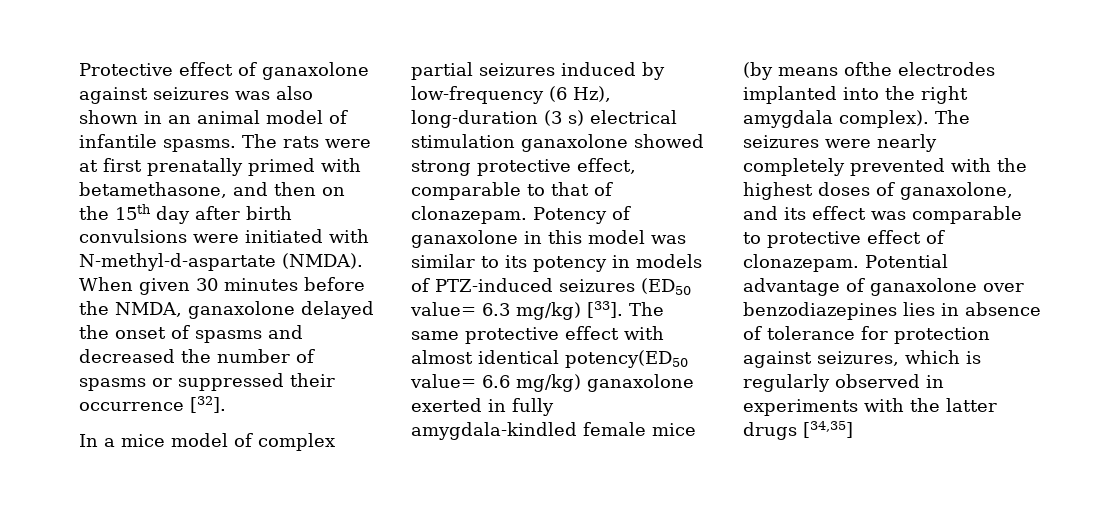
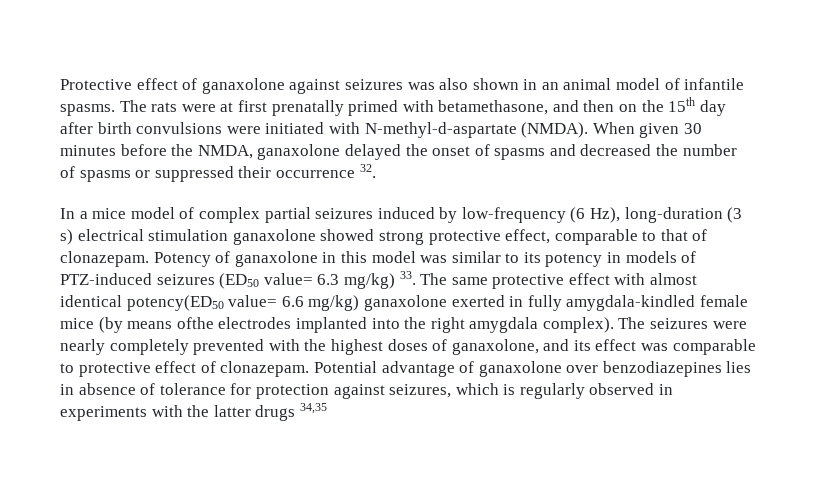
- When given 30 minutes before the NMDA, ganaxolone delayed the onset of spasms and decreased the number of spasms or suppressed their occurrence [32].
+ When given 30 minutes before the NMDA, ganaxolone delayed the onset of spasms and decreased the number of spasms or suppressed their occurrence 32.
- Potency of ganaxolone in this model was similar to its potency in models of PTZ-induced seizures (ED50 value= 6.3 mg/kg) [33]. The same protective effect with almost identical potency(ED50 value= 6.6 mg/kg) ganaxolone exerted in fully amygdala-kindled female mice (by means ofthe electrodes implanted into the right amygdala complex).
+ Potency of ganaxolone in this model was similar to its potency in models of PTZ-induced seizures (ED50 value= 6.3 mg/kg) 33. The same protective effect with almost identical potency(ED50 value= 6.6 mg/kg) ganaxolone exerted in fully amygdala-kindled female mice (by means ofthe electrodes implanted into the right amygdala complex).
- Potential advantage of ganaxolone over benzodiazepines lies in absence of tolerance for protection against seizures, which is regularly observed in experiments with the latter drugs [34,35]
+ Potential advantage of ganaxolone over benzodiazepines lies in absence of tolerance for protection against seizures, which is regularly observed in experiments with the latter drugs 34,35

